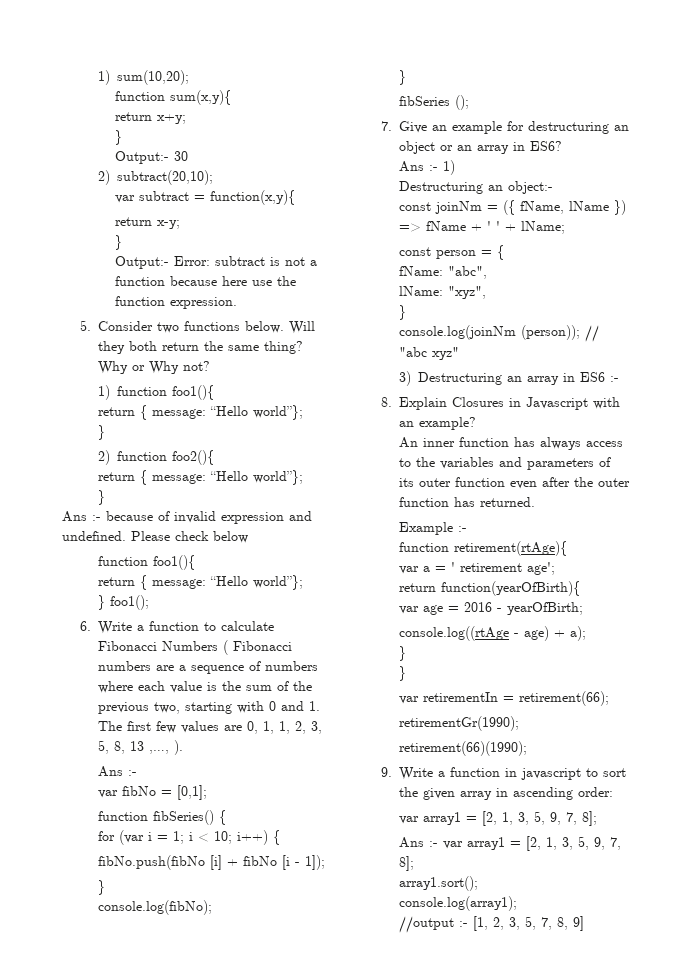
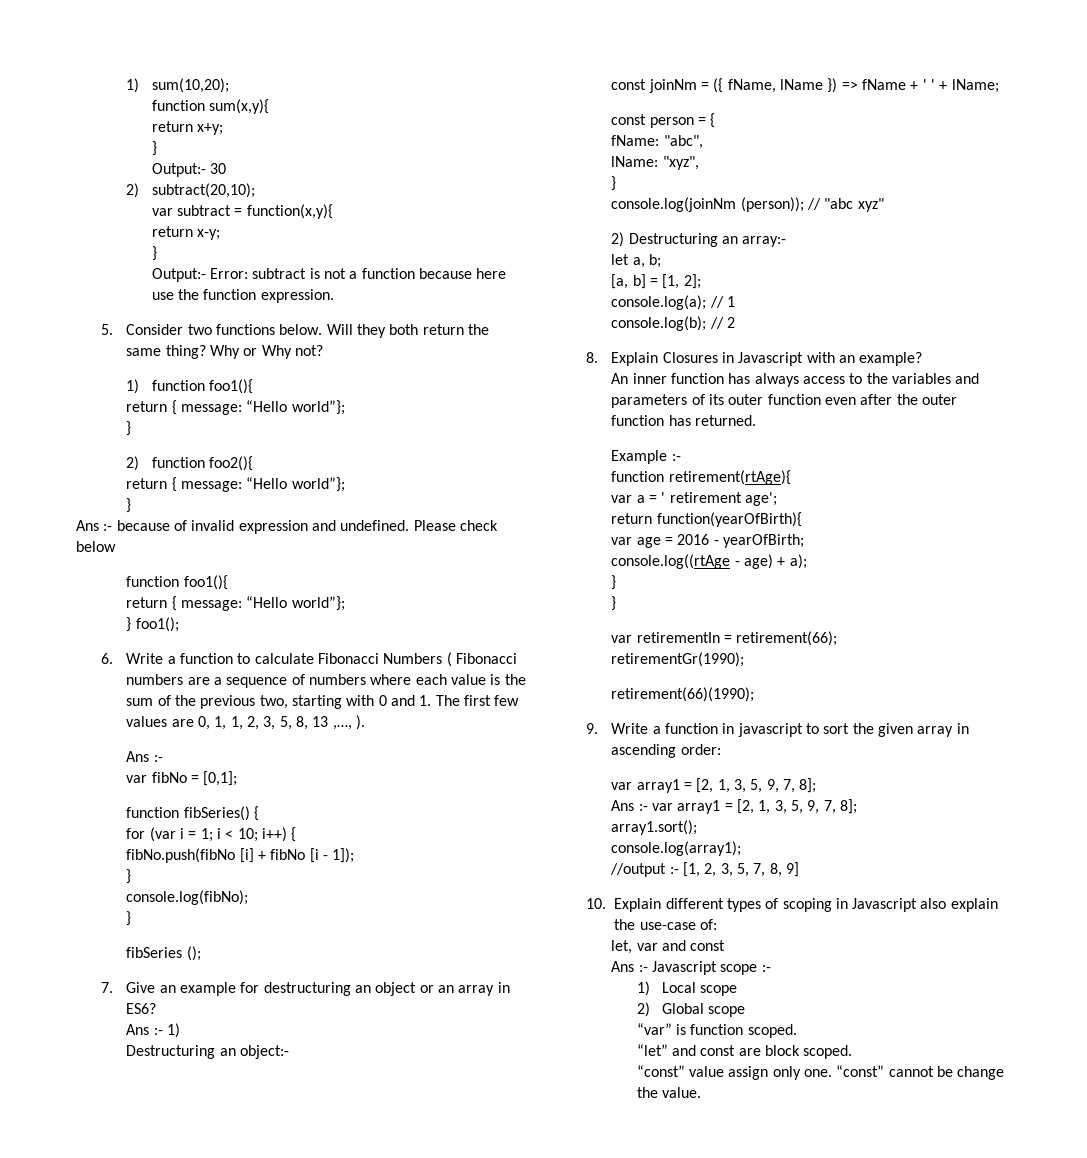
- 3) Destructuring an array in ES6 :-
+ 2) Destructuring an array:-
+ let a, b;
+ [a, b] = [1, 2];
+ console.log(a); // 1
+ console.log(b); // 2
+ 10. Explain different types of scoping in Javascript also explain the use-case of:
+ let, var and const
+ Ans :- Javascript scope :-
+ 1) Local scope
+ 2) Global scope
+ “var” is function scoped.
+ “let” and const are block scoped.
+ “const” value assign only one. “const” cannot be change the value.

